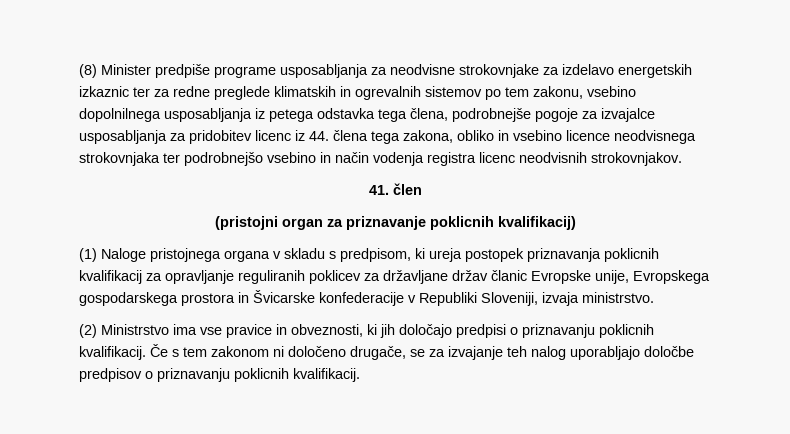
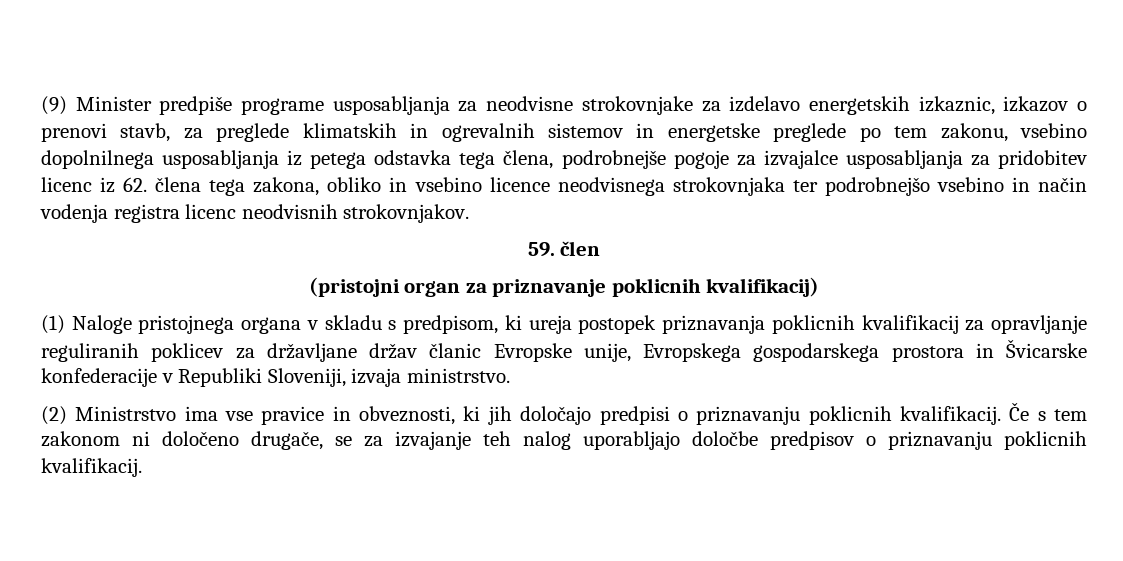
- (8) Minister predpiše programe usposabljanja za neodvisne strokovnjake za izdelavo energetskih izkaznic ter za redne preglede klimatskih in ogrevalnih sistemov po tem zakonu, vsebino dopolnilnega usposabljanja iz petega odstavka tega člena, podrobnejše pogoje za izvajalce usposabljanja za pridobitev licenc iz 44. člena tega zakona, obliko in vsebino licence neodvisnega strokovnjaka ter podrobnejšo vsebino in način vodenja registra licenc neodvisnih strokovnjakov.
+ (9) Minister predpiše programe usposabljanja za neodvisne strokovnjake za izdelavo energetskih izkaznic, izkazov o prenovi stavb, za preglede klimatskih in ogrevalnih sistemov in energetske preglede po tem zakonu, vsebino dopolnilnega usposabljanja iz petega odstavka tega člena, podrobnejše pogoje za izvajalce usposabljanja za pridobitev licenc iz 62. člena tega zakona, obliko in vsebino licence neodvisnega strokovnjaka ter podrobnejšo vsebino in način vodenja registra licenc neodvisnih strokovnjakov.
- 41. člen
+ 59. člen

